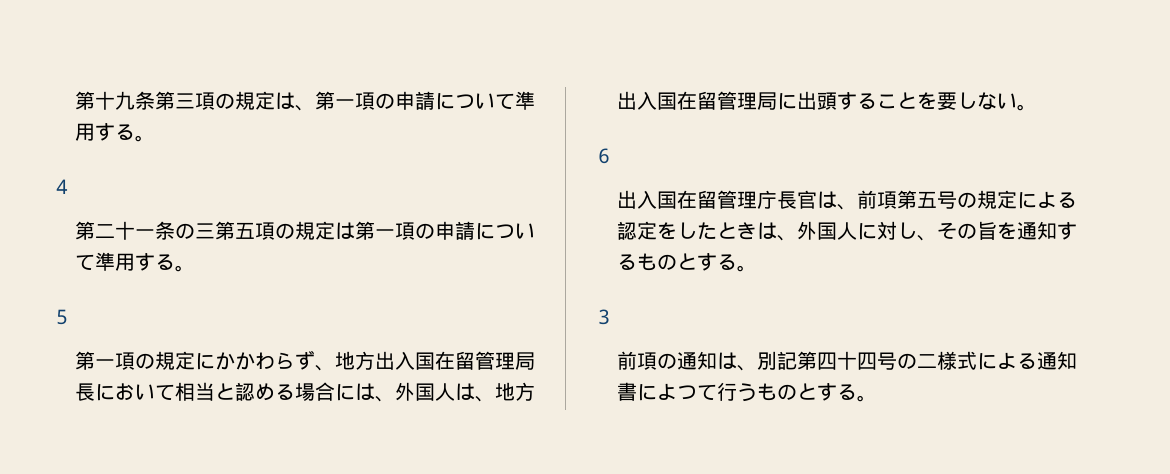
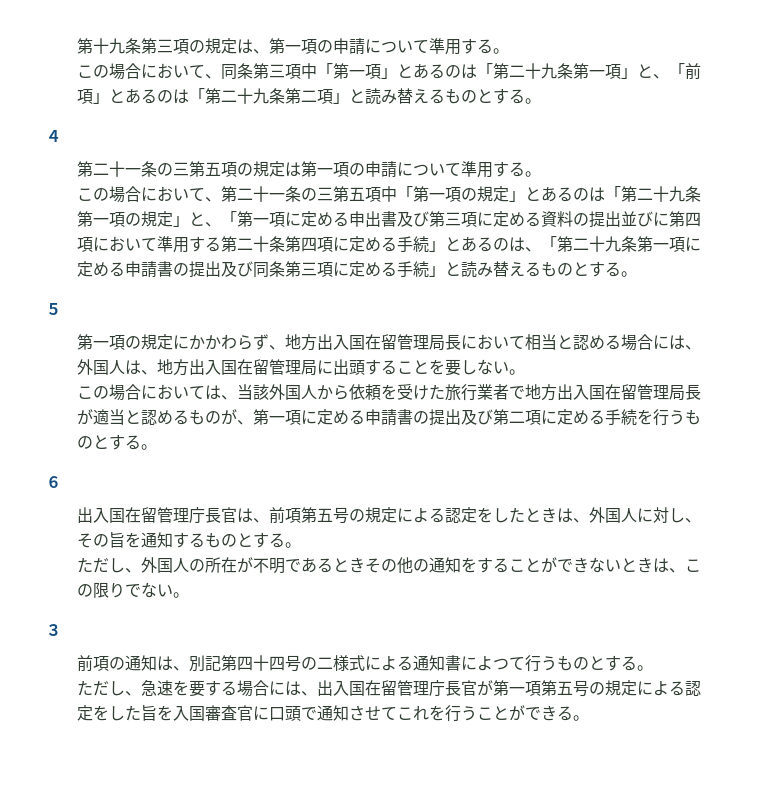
+ この場合において、同条第三項中「第一項」とあるのは「第二十九条第一項」と、「前項」とあるのは「第二十九条第二項」と読み替えるものとする。
+ この場合において、第二十一条の三第五項中「第一項の規定」とあるのは「第二十九条第一項の規定」と、「第一項に定める申出書及び第三項に定める資料の提出並びに第四項において準用する第二十条第四項に定める手続」とあるのは、「第二十九条第一項に定める申請書の提出及び同条第三項に定める手続」と読み替えるものとする。
+ この場合においては、当該外国人から依頼を受けた旅行業者で地方出入国在留管理局長が適当と認めるものが、第一項に定める申請書の提出及び第二項に定める手続を行うものとする。
+ ただし、外国人の所在が不明であるときその他の通知をすることができないときは、この限りでない。
+ ただし、急速を要する場合には、出入国在留管理庁長官が第一項第五号の規定による認定をした旨を入国審査官に口頭で通知させてこれを行うことができる。

